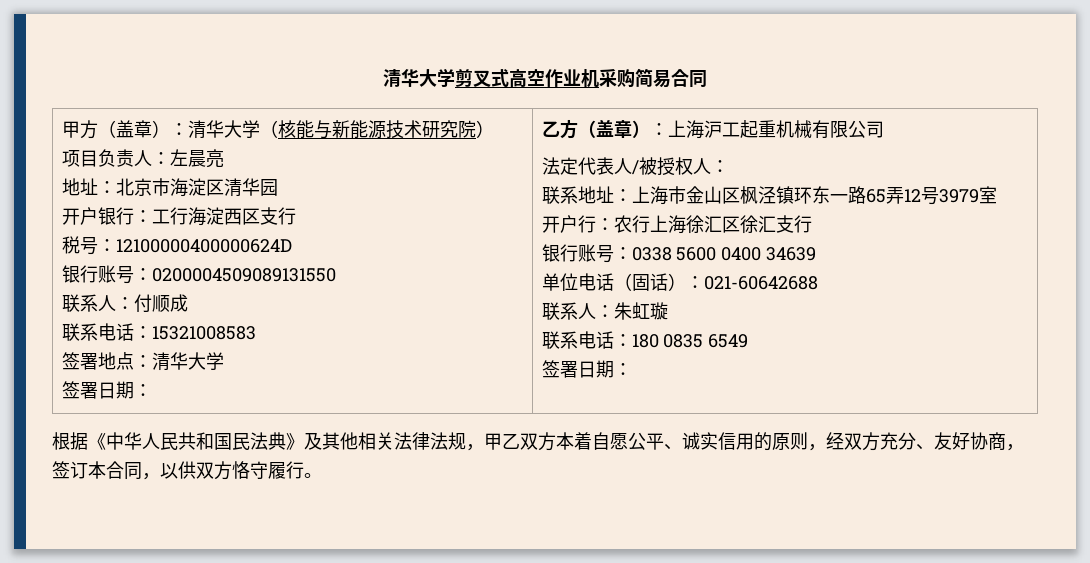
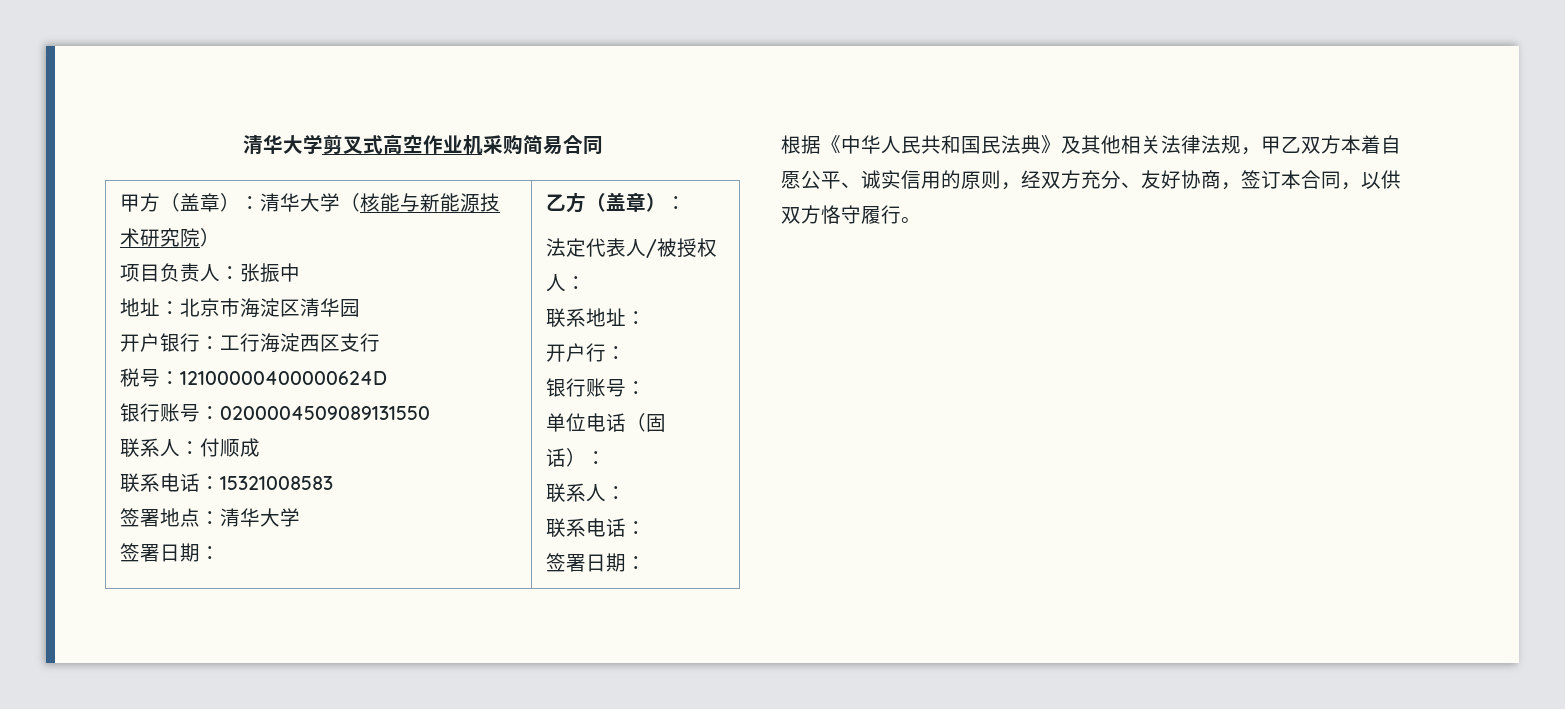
- 项目负责人：左晨亮
+ 项目负责人：张振中
- 乙方（盖章）：上海沪工起重机械有限公司
+ 乙方（盖章）：
- 联系地址：上海市金山区枫泾镇环东一路65弄12号3979室
- 开户行：农行上海徐汇区徐汇支行
- 银行账号：0338 5600 0400 34639
+ 联系地址：
+ 开户行：
+ 银行账号：
- 单位电话（固话）：021-60642688
- 联系人：朱虹璇
- 联系电话：180 0835 6549
+ 单位电话（固话）：
+ 联系人：
+ 联系电话：

